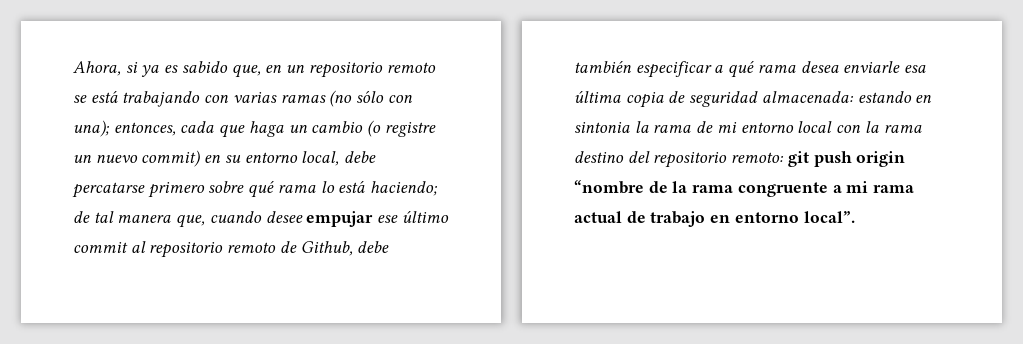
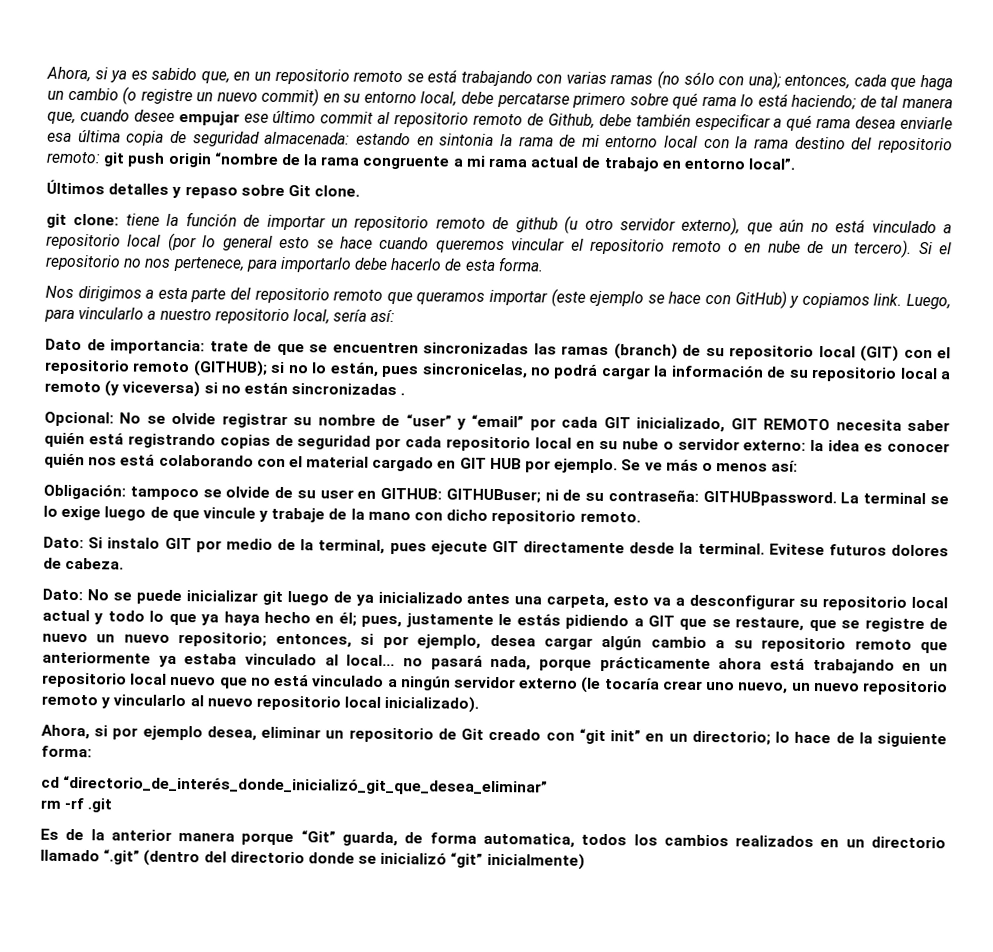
+ Últimos detalles y repaso sobre Git clone.
+ git clone: tiene la función de importar un repositorio remoto de github (u otro servidor externo), que aún no está vinculado a repositorio local (por lo general esto se hace cuando queremos vincular el repositorio remoto o en nube de un tercero). Si el repositorio no nos pertenece, para importarlo debe hacerlo de esta forma.
+ Nos dirigimos a esta parte del repositorio remoto que queramos importar (este ejemplo se hace con GitHub) y copiamos link. Luego, para vincularlo a nuestro repositorio local, sería así:
+ Dato de importancia: trate de que se encuentren sincronizadas las ramas (branch) de su repositorio local (GIT) con el repositorio remoto (GITHUB); si no lo están, pues sincronicelas, no podrá cargar la información de su repositorio local a remoto (y viceversa) si no están sincronizadas .
+ Opcional: No se olvide registrar su nombre de “user” y “email” por cada GIT inicializado, GIT REMOTO necesita saber quién está registrando copias de seguridad por cada repositorio local en su nube o servidor externo: la idea es conocer quién nos está colaborando con el material cargado en GIT HUB por ejemplo. Se ve más o menos así:
+ Obligación: tampoco se olvide de su user en GITHUB: GITHUBuser; ni de su contraseña: GITHUBpassword. La terminal se lo exige luego de que vincule y trabaje de la mano con dicho repositorio remoto.
+ Dato: Si instalo GIT por medio de la terminal, pues ejecute GIT directamente desde la terminal. Evitese futuros dolores de cabeza.
+ Dato: No se puede inicializar git luego de ya inicializado antes una carpeta, esto va a desconfigurar su repositorio local actual y todo lo que ya haya hecho en él; pues, justamente le estás pidiendo a GIT que se restaure, que se registre de nuevo un nuevo repositorio; entonces, si por ejemplo, desea cargar algún cambio a su repositorio remoto que anteriormente ya estaba vinculado al local... no pasará nada, porque prácticamente ahora está trabajando en un repositorio local nuevo que no está vinculado a ningún servidor externo (le tocaría crear uno nuevo, un nuevo repositorio remoto y vincularlo al nuevo repositorio local inicializado).
+ Ahora, si por ejemplo desea, eliminar un repositorio de Git creado con “git init” en un directorio; lo hace de la siguiente forma:
+ cd “directorio_de_interés_donde_inicializó_git_que_desea_eliminar”
+ rm -rf .git
+ Es de la anterior manera porque “Git” guarda, de forma automatica, todos los cambios realizados en un directorio llamado “.git” (dentro del directorio donde se inicializó “git” inicialmente)

